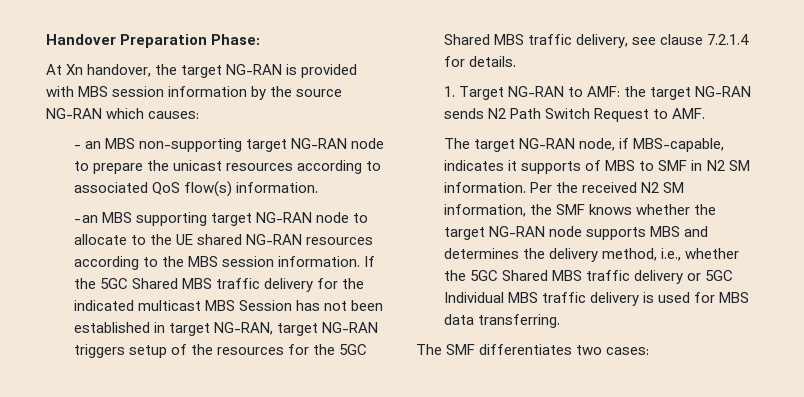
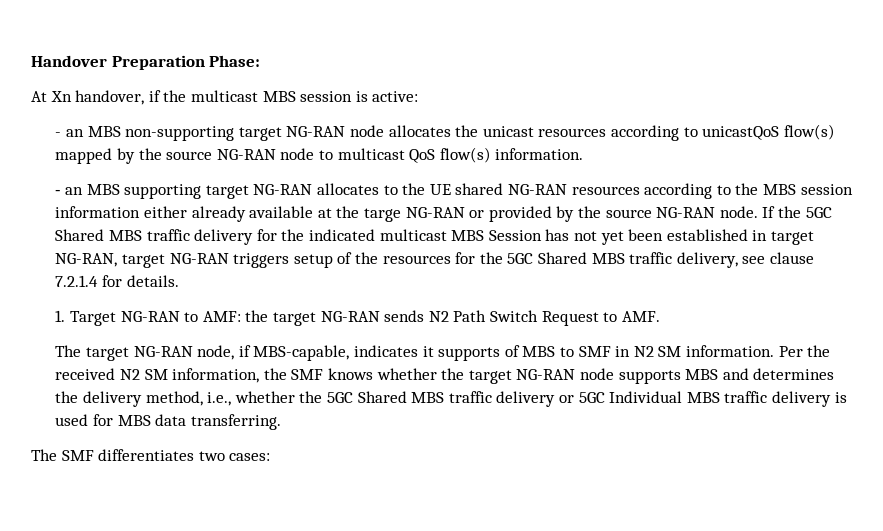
- At Xn handover, the target NG-RAN is provided with MBS session information by the source NG-RAN which causes:
+ At Xn handover, if the multicast MBS session is active:
- - an MBS non-supporting target NG-RAN node to prepare the unicast resources according to associated QoS flow(s) information.
+ - an MBS non-supporting target NG-RAN node allocates the unicast resources according to unicastQoS flow(s) mapped by the source NG-RAN node to multicast QoS flow(s) information.
- ‐ an MBS supporting target NG-RAN node to allocate to the UE shared NG-RAN resources according to the MBS session information.
+ ‐ an MBS supporting target NG-RAN allocates to the UE shared NG-RAN resources according to the MBS session information either already available at the targe NG-RAN or provided by the source NG-RAN node.
- If the 5GC Shared MBS traffic delivery for the indicated multicast MBS Session has not been established in target NG-RAN, target NG-RAN triggers setup of the resources for the 5GC Shared MBS traffic delivery, see clause 7.2.1.4 for details.
+ If the 5GC Shared MBS traffic delivery for the indicated multicast MBS Session has not yet been established in target NG-RAN, target NG-RAN triggers setup of the resources for the 5GC Shared MBS traffic delivery, see clause 7.2.1.4 for details.

